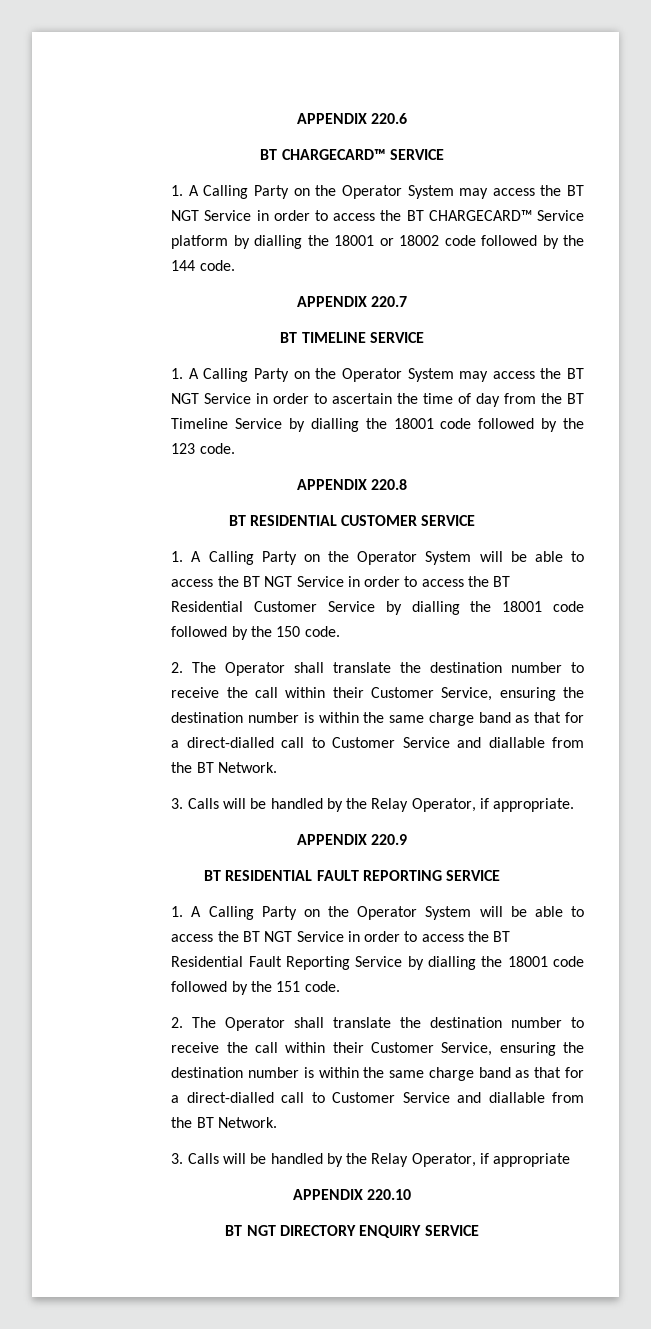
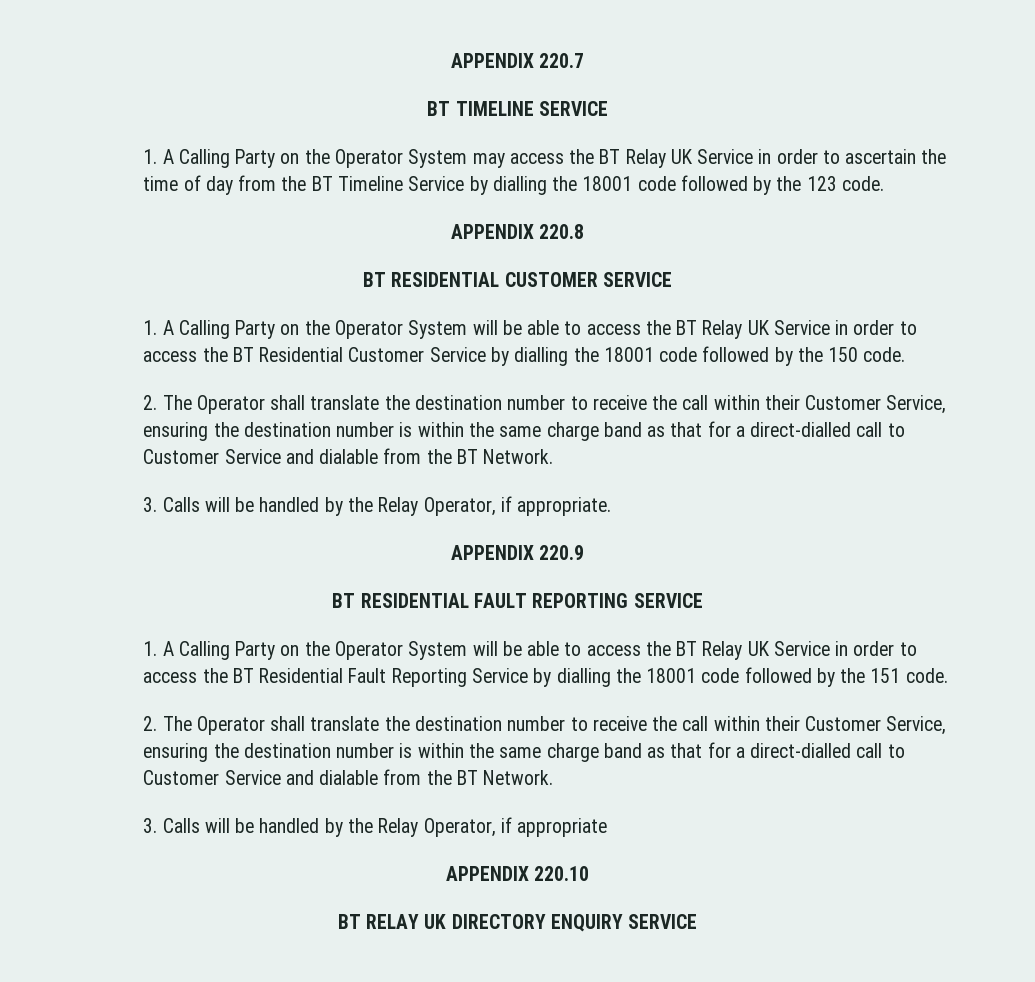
- APPENDIX 220.6
- BT CHARGECARD™ SERVICE
- 1. A Calling Party on the Operator System may access the BT NGT Service in order to access the BT CHARGECARD™ Service platform by dialling the 18001 or 18002 code followed by the 144 code.
- 1. A Calling Party on the Operator System may access the BT NGT Service in order to ascertain the time of day from the BT Timeline Service by dialling the 18001 code followed by the 123 code.
+ 1. A Calling Party on the Operator System may access the BT Relay UK Service in order to ascertain the time of day from the BT Timeline Service by dialling the 18001 code followed by the 123 code.
- 1. A Calling Party on the Operator System will be able to access the BT NGT Service in order to access the BT Residential Customer Service by dialling the 18001 code followed by the 150 code.
- 2. The Operator shall translate the destination number to receive the call within their Customer Service, ensuring the destination number is within the same charge band as that for a direct-dialled call to Customer Service and diallable from the BT Network.
+ 1. A Calling Party on the Operator System will be able to access the BT Relay UK Service in order to access the BT Residential Customer Service by dialling the 18001 code followed by the 150 code.
+ 2. The Operator shall translate the destination number to receive the call within their Customer Service, ensuring the destination number is within the same charge band as that for a direct-dialled call to Customer Service and dialable from the BT Network.
- 1. A Calling Party on the Operator System will be able to access the BT NGT Service in order to access the BT Residential Fault Reporting Service by dialling the 18001 code followed by the 151 code.
- 2. The Operator shall translate the destination number to receive the call within their Customer Service, ensuring the destination number is within the same charge band as that for a direct-dialled call to Customer Service and diallable from the BT Network.
+ 1. A Calling Party on the Operator System will be able to access the BT Relay UK Service in order to access the BT Residential Fault Reporting Service by dialling the 18001 code followed by the 151 code.
+ 2. The Operator shall translate the destination number to receive the call within their Customer Service, ensuring the destination number is within the same charge band as that for a direct-dialled call to Customer Service and dialable from the BT Network.
- BT NGT DIRECTORY ENQUIRY SERVICE
+ BT RELAY UK DIRECTORY ENQUIRY SERVICE

